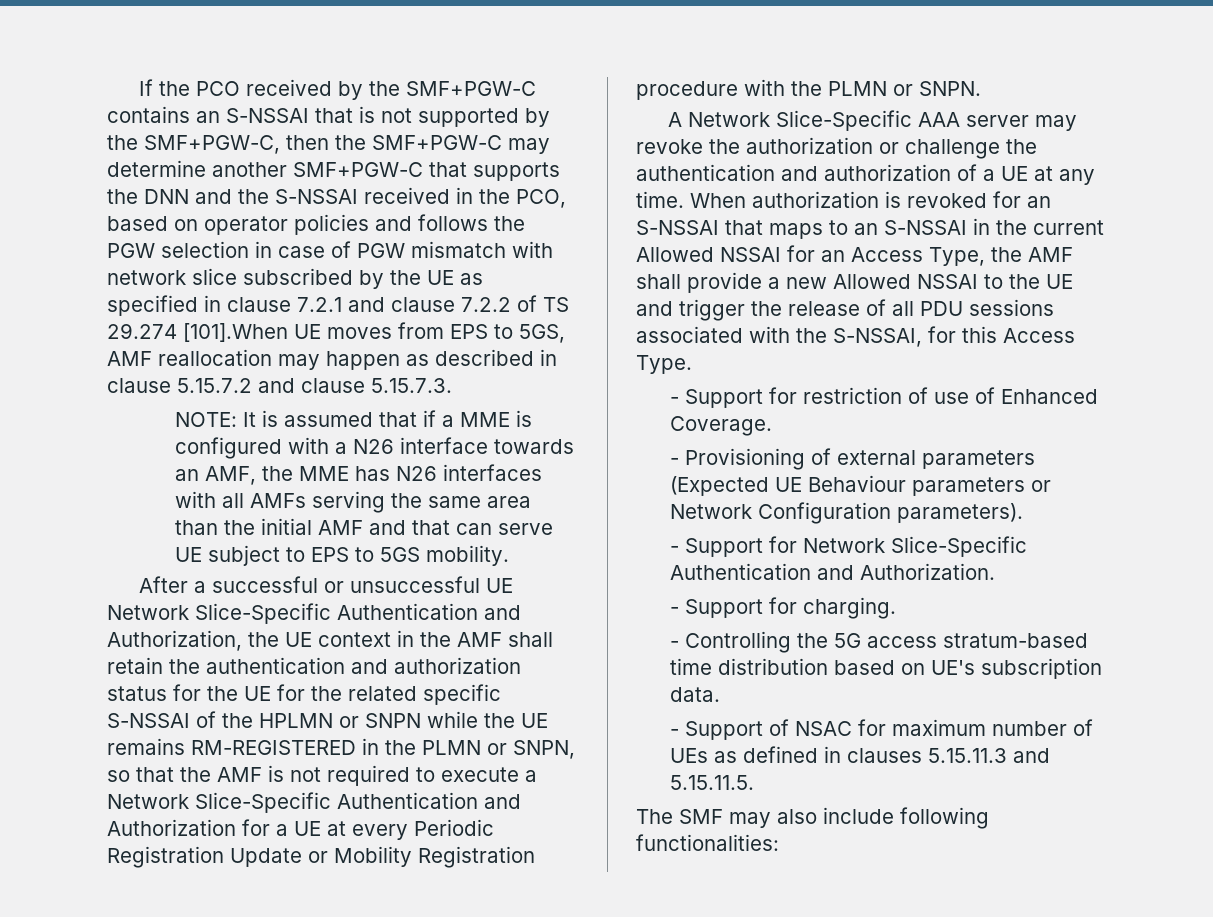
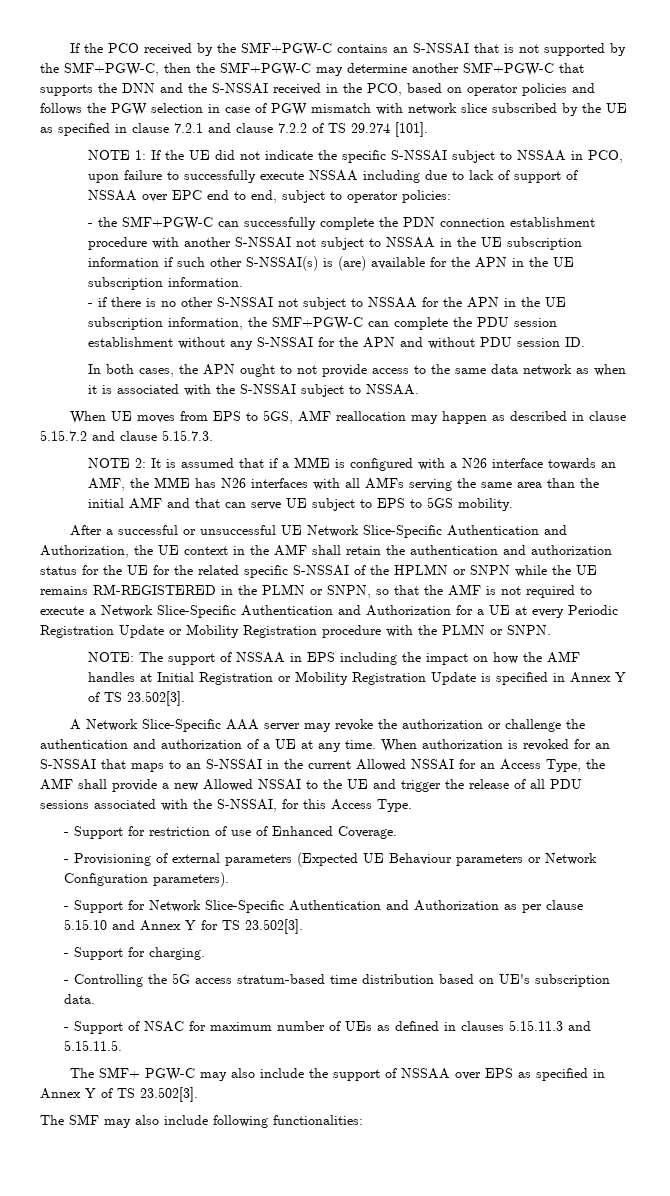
- If the PCO received by the SMF+PGW-C contains an S-NSSAI that is not supported by the SMF+PGW-C, then the SMF+PGW-C may determine another SMF+PGW-C that supports the DNN and the S-NSSAI received in the PCO, based on operator policies and follows the PGW selection in case of PGW mismatch with network slice subscribed by the UE as specified in clause 7.2.1 and clause 7.2.2 of TS 29.274 [101].When UE moves from EPS to 5GS, AMF reallocation may happen as described in clause 5.15.7.2 and clause 5.15.7.3.
+ If the PCO received by the SMF+PGW-C contains an S-NSSAI that is not supported by the SMF+PGW-C, then the SMF+PGW-C may determine another SMF+PGW-C that supports the DNN and the S-NSSAI received in the PCO, based on operator policies and follows the PGW selection in case of PGW mismatch with network slice subscribed by the UE as specified in clause 7.2.1 and clause 7.2.2 of TS 29.274 [101].
+ NOTE 1: If the UE did not indicate the specific S-NSSAI subject to NSSAA in PCO, upon failure to successfully execute NSSAA including due to lack of support of NSSAA over EPC end to end, subject to operator policies:
+ - the SMF+PGW-C can successfully complete the PDN connection establishment procedure with another S-NSSAI not subject to NSSAA in the UE subscription information if such other S-NSSAI(s) is (are) available for the APN in the UE subscription information.
+ - if there is no other S-NSSAI not subject to NSSAA for the APN in the UE subscription information, the SMF+PGW-C can complete the PDU session establishment without any S-NSSAI for the APN and without PDU session ID.
+ In both cases, the APN ought to not provide access to the same data network as when it is associated with the S-NSSAI subject to NSSAA.
+ When UE moves from EPS to 5GS, AMF reallocation may happen as described in clause 5.15.7.2 and clause 5.15.7.3.
- NOTE: It is assumed that if a MME is configured with a N26 interface towards an AMF, the MME has N26 interfaces with all AMFs serving the same area than the initial AMF and that can serve UE subject to EPS to 5GS mobility.
+ NOTE 2: It is assumed that if a MME is configured with a N26 interface towards an AMF, the MME has N26 interfaces with all AMFs serving the same area than the initial AMF and that can serve UE subject to EPS to 5GS mobility.
+ NOTE: The support of NSSAA in EPS including the impact on how the AMF handles at Initial Registration or Mobility Registration Update is specified in Annex Y of TS 23.502[3].
- - Support for Network Slice-Specific Authentication and Authorization.
+ - Support for Network Slice-Specific Authentication and Authorization as per clause 5.15.10 and Annex Y for TS 23.502[3].
+ The SMF+ PGW-C may also include the support of NSSAA over EPS as specified in Annex Y of TS 23.502[3].

